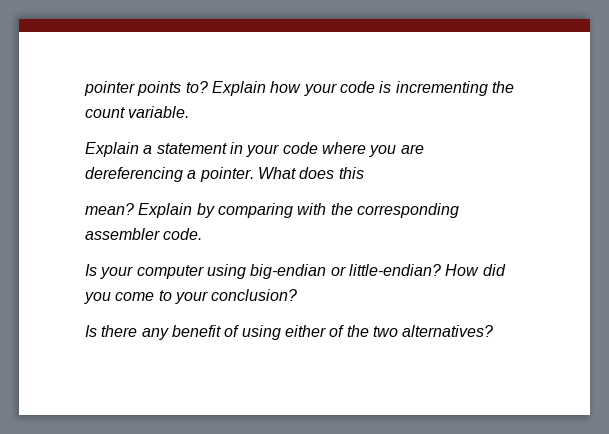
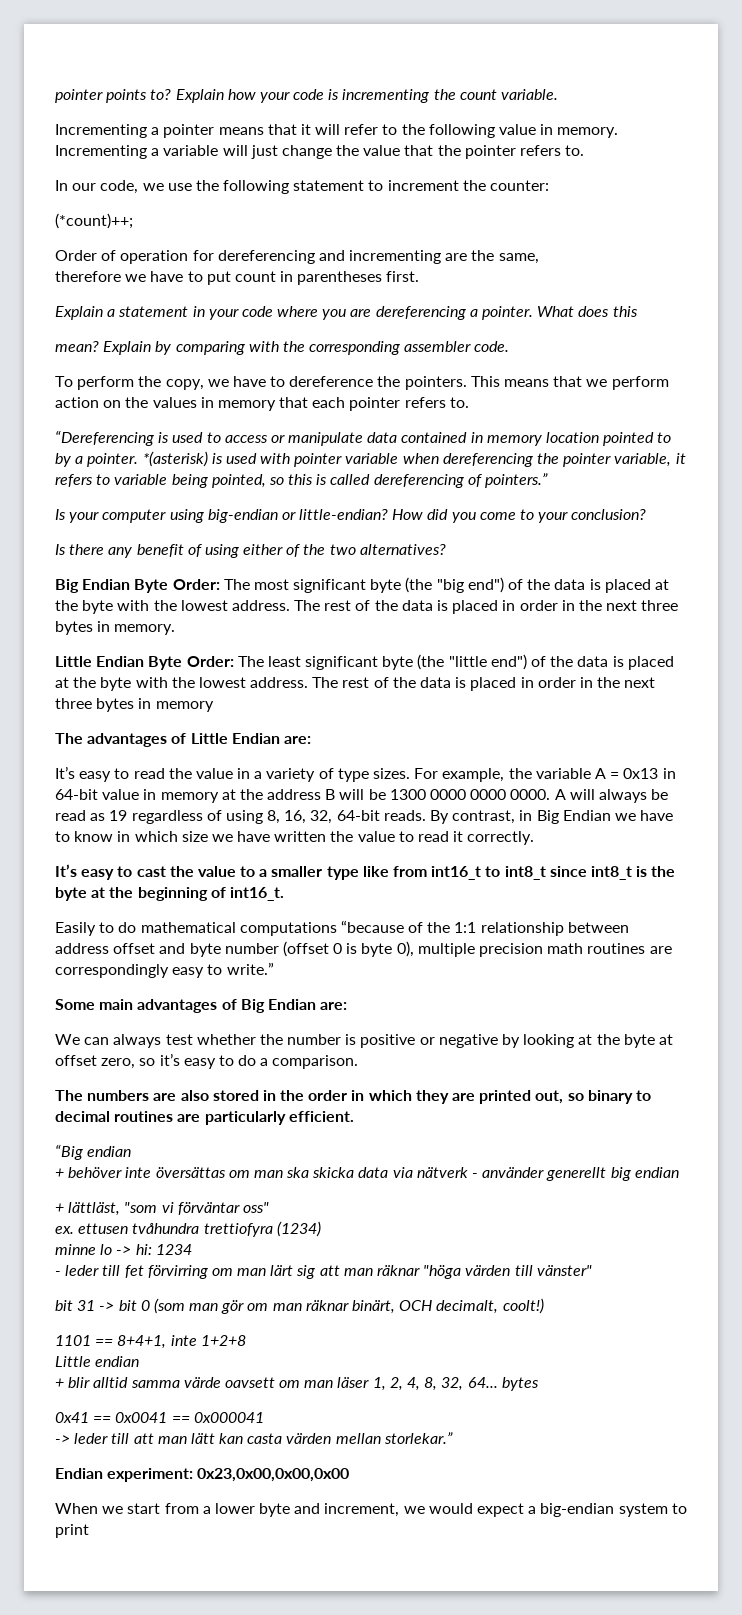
+ Incrementing a pointer means that it will refer to the following value in memory. Incrementing a variable will just change the value that the pointer refers to.
+ In our code, we use the following statement to increment the counter:
+ (*count)++;
+ Order of operation for dereferencing and incrementing are the same,
+ therefore we have to put count in parentheses first.
+ To perform the copy, we have to dereference the pointers. This means that we perform action on the values in memory that each pointer refers to.
+ “Dereferencing is used to access or manipulate data contained in memory location pointed to by a pointer. *(asterisk) is used with pointer variable when dereferencing the pointer variable, it refers to variable being pointed, so this is called dereferencing of pointers.”
+ Big Endian Byte Order: The most significant byte (the "big end") of the data is placed at the byte with the lowest address. The rest of the data is placed in order in the next three bytes in memory.
+ Little Endian Byte Order: The least significant byte (the "little end") of the data is placed at the byte with the lowest address. The rest of the data is placed in order in the next three bytes in memory
+ The advantages of Little Endian are:
+ It’s easy to read the value in a variety of type sizes. For example, the variable A = 0x13 in 64-bit value in memory at the address B will be 1300 0000 0000 0000. A will always be read as 19 regardless of using 8, 16, 32, 64-bit reads. By contrast, in Big Endian we have to know in which size we have written the value to read it correctly.
+ It’s easy to cast the value to a smaller type like from int16_t to int8_t since int8_t is the byte at the beginning of int16_t.
+ Easily to do mathematical computations “because of the 1:1 relationship between address offset and byte number (offset 0 is byte 0), multiple precision math routines are correspondingly easy to write.”
+ Some main advantages of Big Endian are:
+ We can always test whether the number is positive or negative by looking at the byte at offset zero, so it’s easy to do a comparison.
+ The numbers are also stored in the order in which they are printed out, so binary to decimal routines are particularly efficient.
+ “Big endian
+ + behöver inte översättas om man ska skicka data via nätverk - använder generellt big endian
+ + lättläst, "som vi förväntar oss"
+ ex. ettusen tvåhundra trettiofyra (1234)
+ minne lo -> hi: 1234
+ - leder till fet förvirring om man lärt sig att man räknar "höga värden till vänster"
+ bit 31 -> bit 0 (som man gör om man räknar binärt, OCH decimalt, coolt!)
+ 1101 == 8+4+1, inte 1+2+8
+ Little endian
+ + blir alltid samma värde oavsett om man läser 1, 2, 4, 8, 32, 64... bytes
+ 0x41 == 0x0041 == 0x000041
+ -> leder till att man lätt kan casta värden mellan storlekar.”
+ Endian experiment: 0x23,0x00,0x00,0x00
+ When we start from a lower byte and increment, we would expect a big-endian system to print

